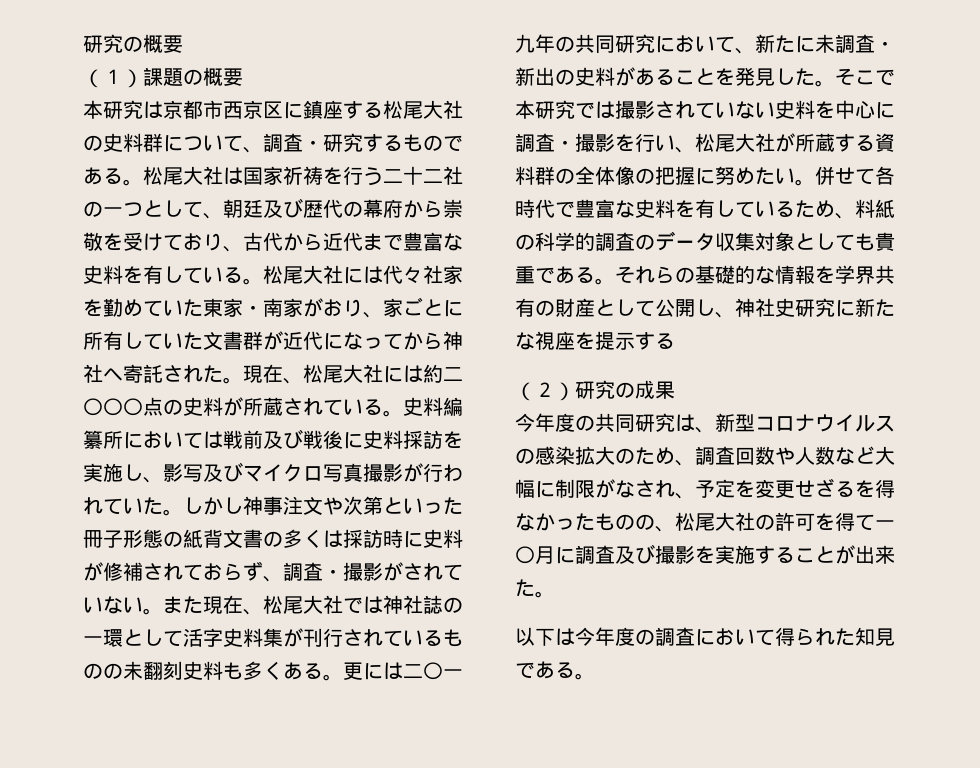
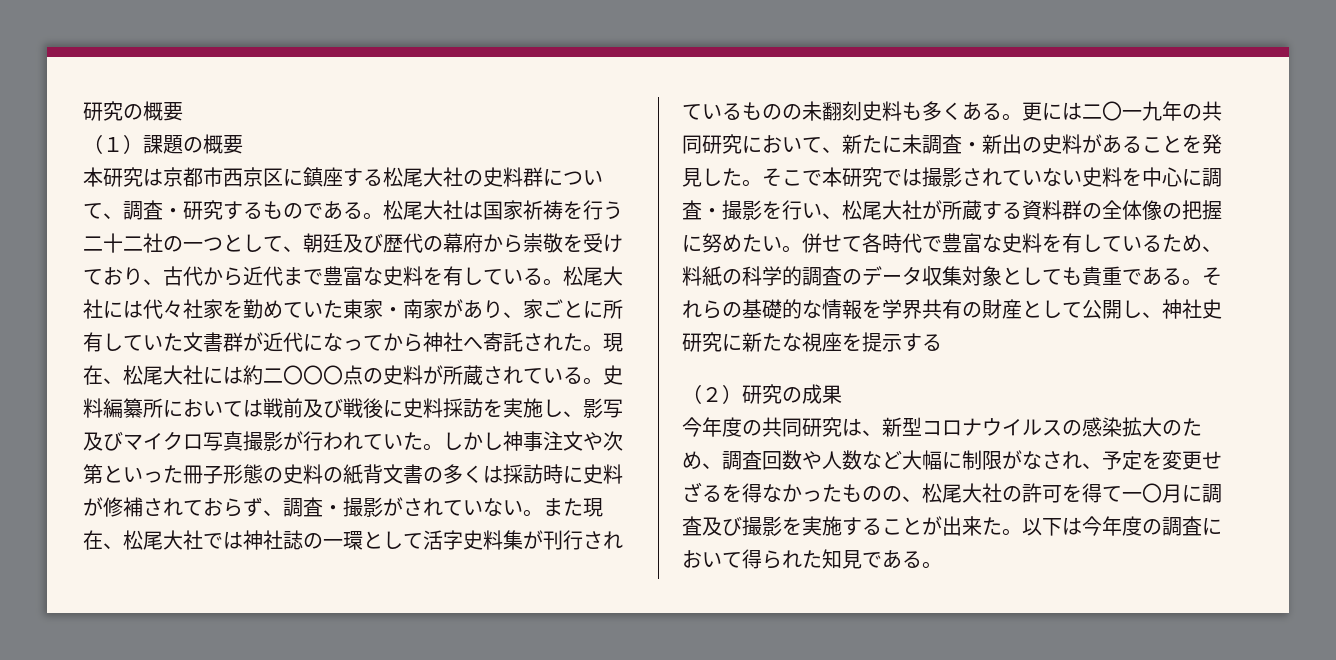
- 松尾大社には代々社家を勤めていた東家・南家がおり、家ごとに所有していた文書群が近代になってから神社へ寄託された。
+ 松尾大社には代々社家を勤めていた東家・南家があり、家ごとに所有していた文書群が近代になってから神社へ寄託された。
- しかし神事注文や次第といった冊子形態の紙背文書の多くは採訪時に史料が修補されておらず、調査・撮影がされていない。
+ しかし神事注文や次第といった冊子形態の史料の紙背文書の多くは採訪時に史料が修補されておらず、調査・撮影がされていない。
- 今年度の共同研究は、新型コロナウイルスの感染拡大のため、調査回数や人数など大幅に制限がなされ、予定を変更せざるを得なかったものの、松尾大社の許可を得て一〇月に調査及び撮影を実施することが出来た。
- 以下は今年度の調査において得られた知見である。
+ 今年度の共同研究は、新型コロナウイルスの感染拡大のため、調査回数や人数など大幅に制限がなされ、予定を変更せざるを得なかったものの、松尾大社の許可を得て一〇月に調査及び撮影を実施することが出来た。以下は今年度の調査において得られた知見である。

